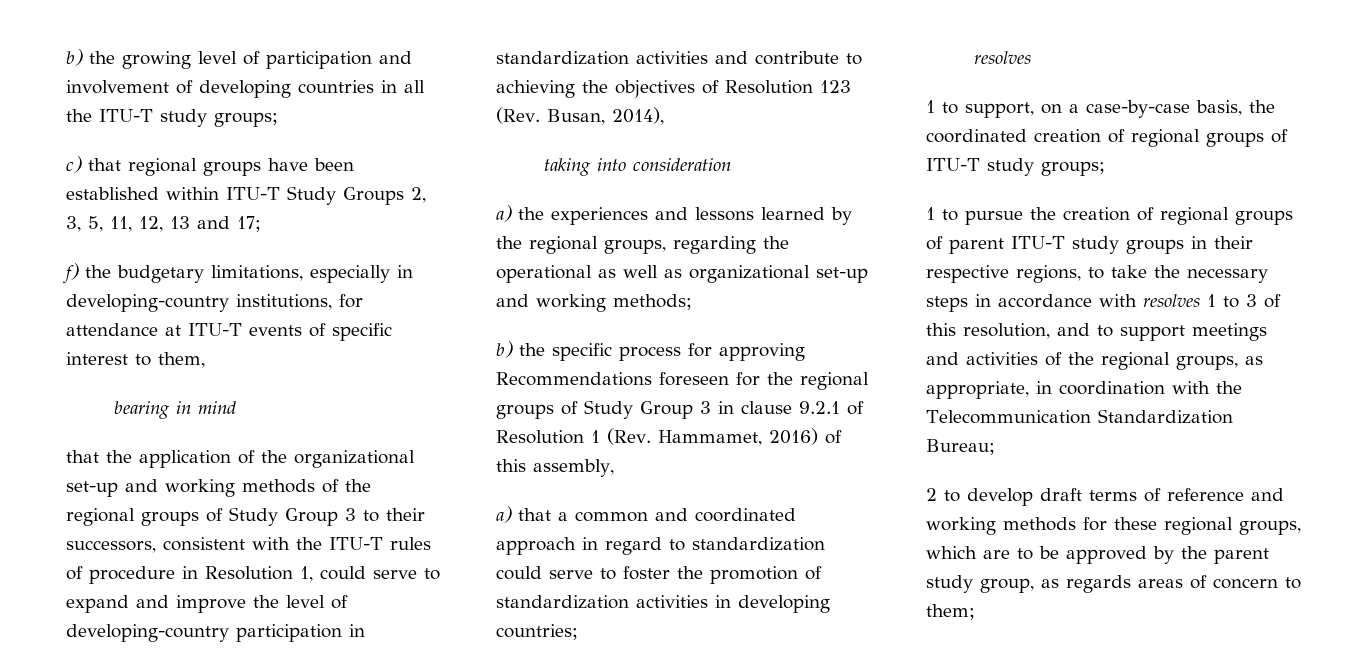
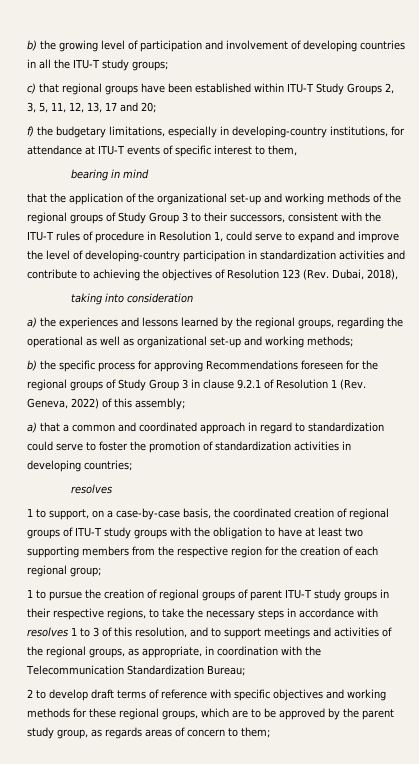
- c) that regional groups have been established within ITU-T Study Groups 2, 3, 5, 11, 12, 13 and 17;
+ c) that regional groups have been established within ITU-T Study Groups 2, 3, 5, 11, 12, 13, 17 and 20;
- that the application of the organizational set-up and working methods of the regional groups of Study Group 3 to their successors, consistent with the ITU-T rules of procedure in Resolution 1, could serve to expand and improve the level of developing-country participation in standardization activities and contribute to achieving the objectives of Resolution 123 (Rev. Busan, 2014),
+ that the application of the organizational set-up and working methods of the regional groups of Study Group 3 to their successors, consistent with the ITU-T rules of procedure in Resolution 1, could serve to expand and improve the level of developing-country participation in standardization activities and contribute to achieving the objectives of Resolution 123 (Rev. Dubai, 2018),
- b) the specific process for approving Recommendations foreseen for the regional groups of Study Group 3 in clause 9.2.1 of Resolution 1 (Rev. Hammamet, 2016) of this assembly,
+ b) the specific process for approving Recommendations foreseen for the regional groups of Study Group 3 in clause 9.2.1 of Resolution 1 (Rev. Geneva, 2022) of this assembly;
- 1 to support, on a case-by-case basis, the coordinated creation of regional groups of ITU-T study groups;
+ 1 to support, on a case-by-case basis, the coordinated creation of regional groups of ITU-T study groups with the obligation to have at least two supporting members from the respective region for the creation of each regional group;
- 2 to develop draft terms of reference and working methods for these regional groups, which are to be approved by the parent study group, as regards areas of concern to them;
+ 2 to develop draft terms of reference with specific objectives and working methods for these regional groups, which are to be approved by the parent study group, as regards areas of concern to them;

